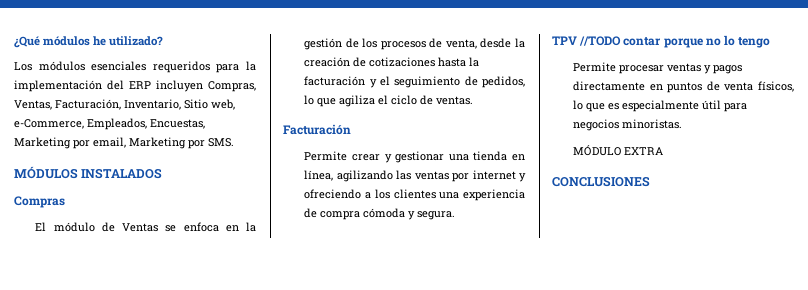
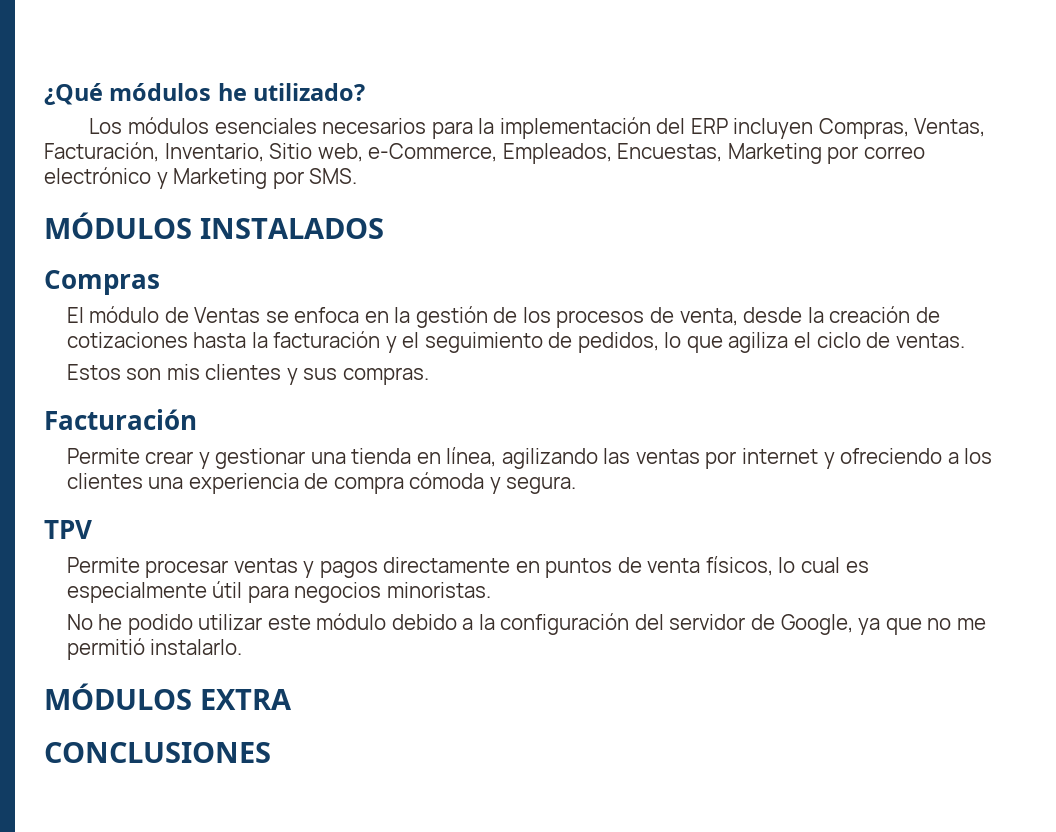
- Los módulos esenciales requeridos para la implementación del ERP incluyen Compras, Ventas, Facturación, Inventario, Sitio web, e-Commerce, Empleados, Encuestas, Marketing por email, Marketing por SMS.
+ Los módulos esenciales necesarios para la implementación del ERP incluyen Compras, Ventas, Facturación, Inventario, Sitio web, e-Commerce, Empleados, Encuestas, Marketing por correo electrónico y Marketing por SMS.
+ Estos son mis clientes y sus compras.
- TPV //TODO contar porque no lo tengo
+ TPV
- Permite procesar ventas y pagos directamente en puntos de venta físicos, lo que es especialmente útil para negocios minoristas.
+ Permite procesar ventas y pagos directamente en puntos de venta físicos, lo cual es especialmente útil para negocios minoristas.
- MÓDULO EXTRA
+ No he podido utilizar este módulo debido a la configuración del servidor de Google, ya que no me permitió instalarlo.
+ MÓDULOS EXTRA

